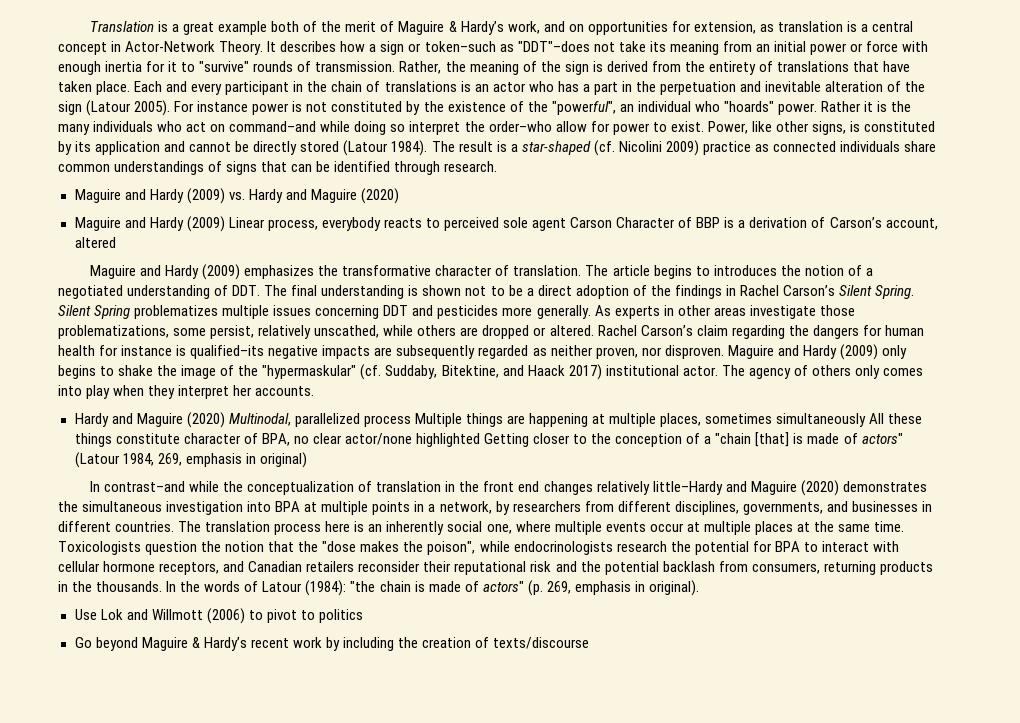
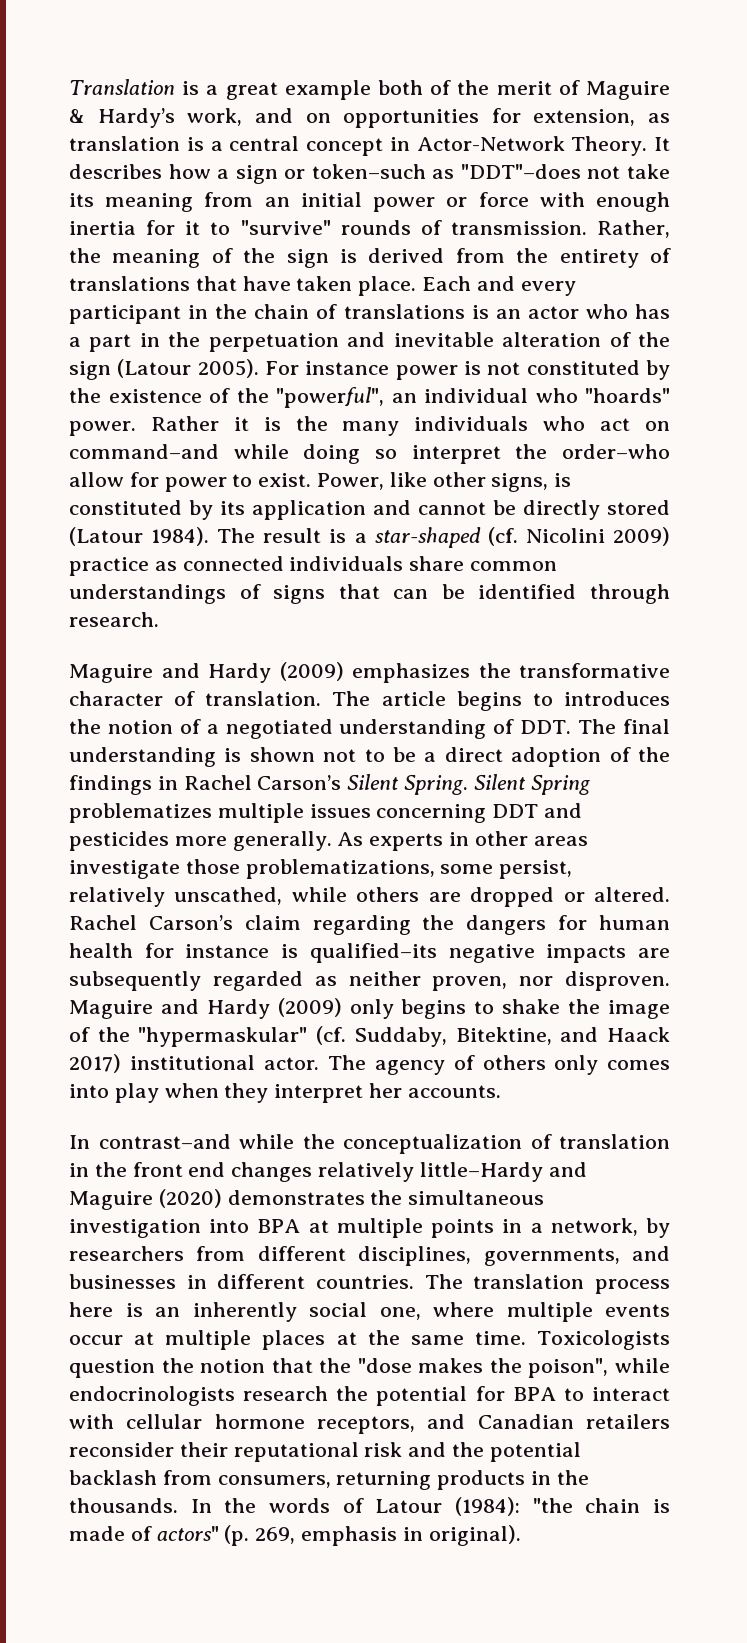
- Maguire and Hardy (2009) vs. Hardy and Maguire (2020)
- Maguire and Hardy (2009) Linear process, everybody reacts to perceived sole agent Carson Character of BBP is a derivation of Carson’s account, altered
- Hardy and Maguire (2020) Multinodal, parallelized process Multiple things are happening at multiple places, sometimes simultaneously All these things constitute character of BPA, no clear actor/none highlighted Getting closer to the conception of a "chain [that] is made of actors" (Latour 1984, 269, emphasis in original)
- Use Lok and Willmott (2006) to pivot to politics
- Go beyond Maguire & Hardy’s recent work by including the creation of texts/discourse

